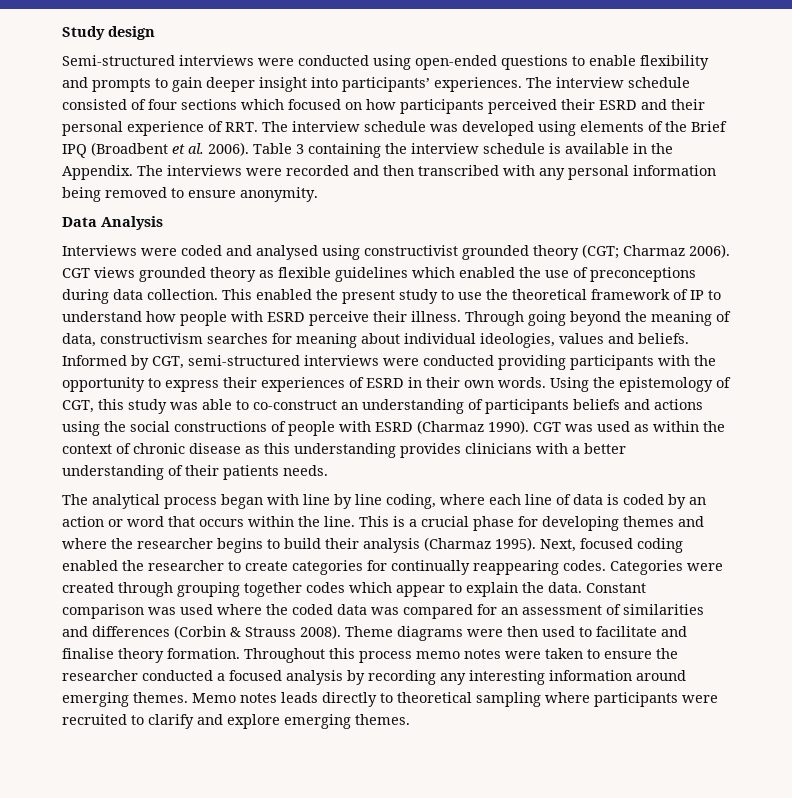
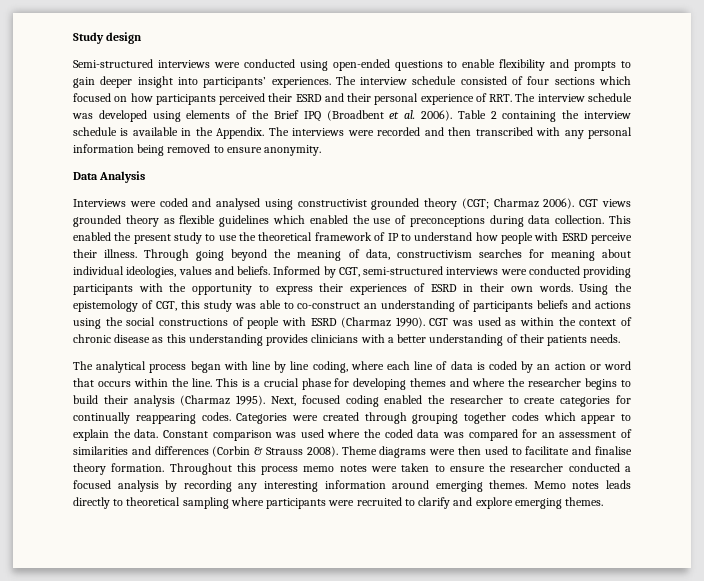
- Table 3 containing the interview schedule is available in the Appendix.
+ Table 2 containing the interview schedule is available in the Appendix.

